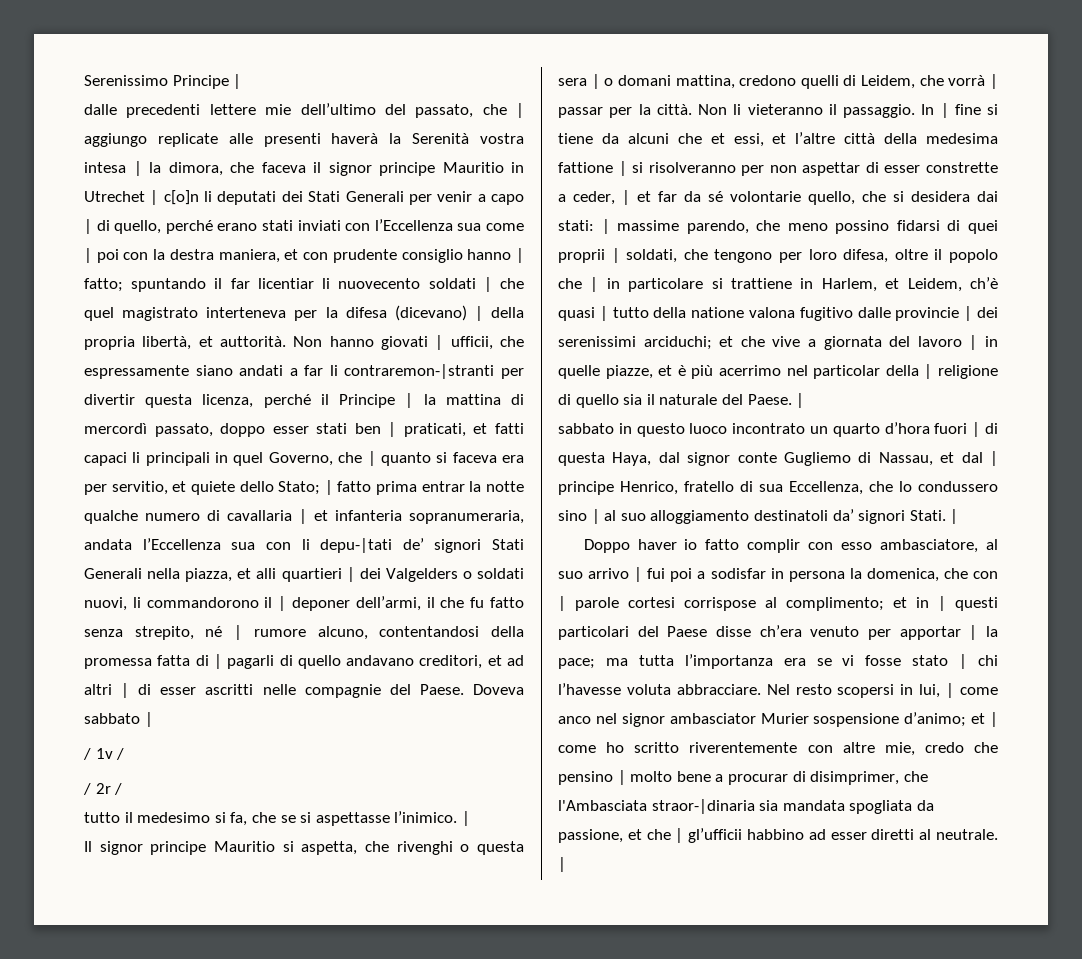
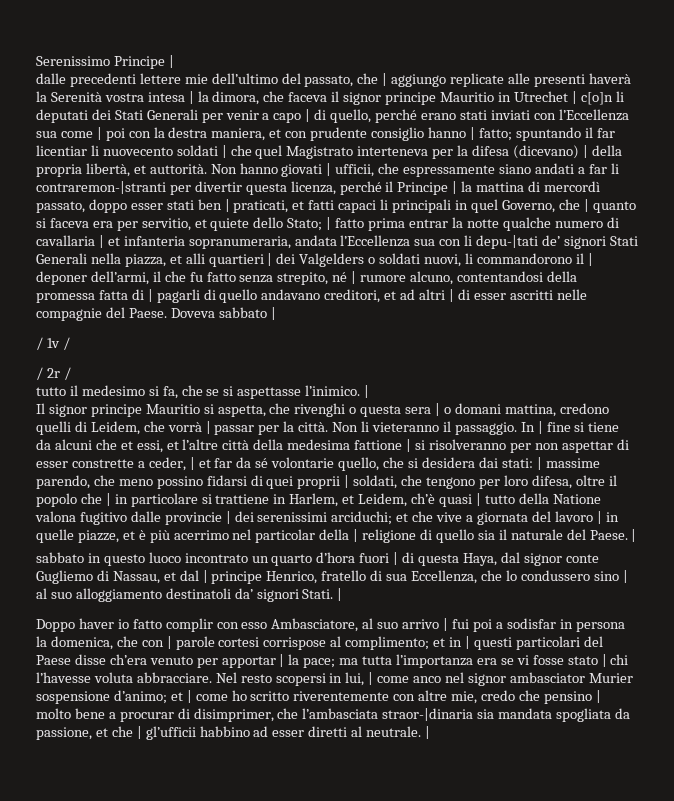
- spuntando il far licentiar li nuovecento soldati | che quel magistrato interteneva per la difesa (dicevano) | della propria libertà, et auttorità.
+ spuntando il far licentiar li nuovecento soldati | che quel Magistrato interteneva per la difesa (dicevano) | della propria libertà, et auttorità.
- | massime parendo, che meno possino fidarsi di quei proprii | soldati, che tengono per loro difesa, oltre il popolo che | in particolare si trattiene in Harlem, et Leidem, ch’è quasi | tutto della natione valona fugitivo dalle provincie | dei serenissimi arciduchi;
+ | massime parendo, che meno possino fidarsi di quei proprii | soldati, che tengono per loro difesa, oltre il popolo che | in particolare si trattiene in Harlem, et Leidem, ch’è quasi | tutto della Natione valona fugitivo dalle provincie | dei serenissimi arciduchi;
- Doppo haver io fatto complir con esso ambasciatore, al suo arrivo | fui poi a sodisfar in persona la domenica, che con | parole cortesi corrispose al complimento; et in | questi particolari del Paese disse ch’era venuto per apportar | la pace; ma tutta l’importanza era se vi fosse stato | chi l’havesse voluta abbracciare.
+ Doppo haver io fatto complir con esso Ambasciatore, al suo arrivo | fui poi a sodisfar in persona la domenica, che con | parole cortesi corrispose al complimento; et in | questi particolari del Paese disse ch’era venuto per apportar | la pace; ma tutta l’importanza era se vi fosse stato | chi l’havesse voluta abbracciare.
- Nel resto scopersi in lui, | come anco nel signor ambasciator Murier sospensione d’animo; et | come ho scritto riverentemente con altre mie, credo che pensino | molto bene a procurar di disimprimer, che l'Ambasciata straor-|dinaria sia mandata spogliata da passione, et che | gl’ufficii habbino ad esser diretti al neutrale.
+ Nel resto scopersi in lui, | come anco nel signor ambasciator Murier sospensione d’animo; et | come ho scritto riverentemente con altre mie, credo che pensino | molto bene a procurar di disimprimer, che l’ambasciata straor-|dinaria sia mandata spogliata da passione, et che | gl’ufficii habbino ad esser diretti al neutrale.

